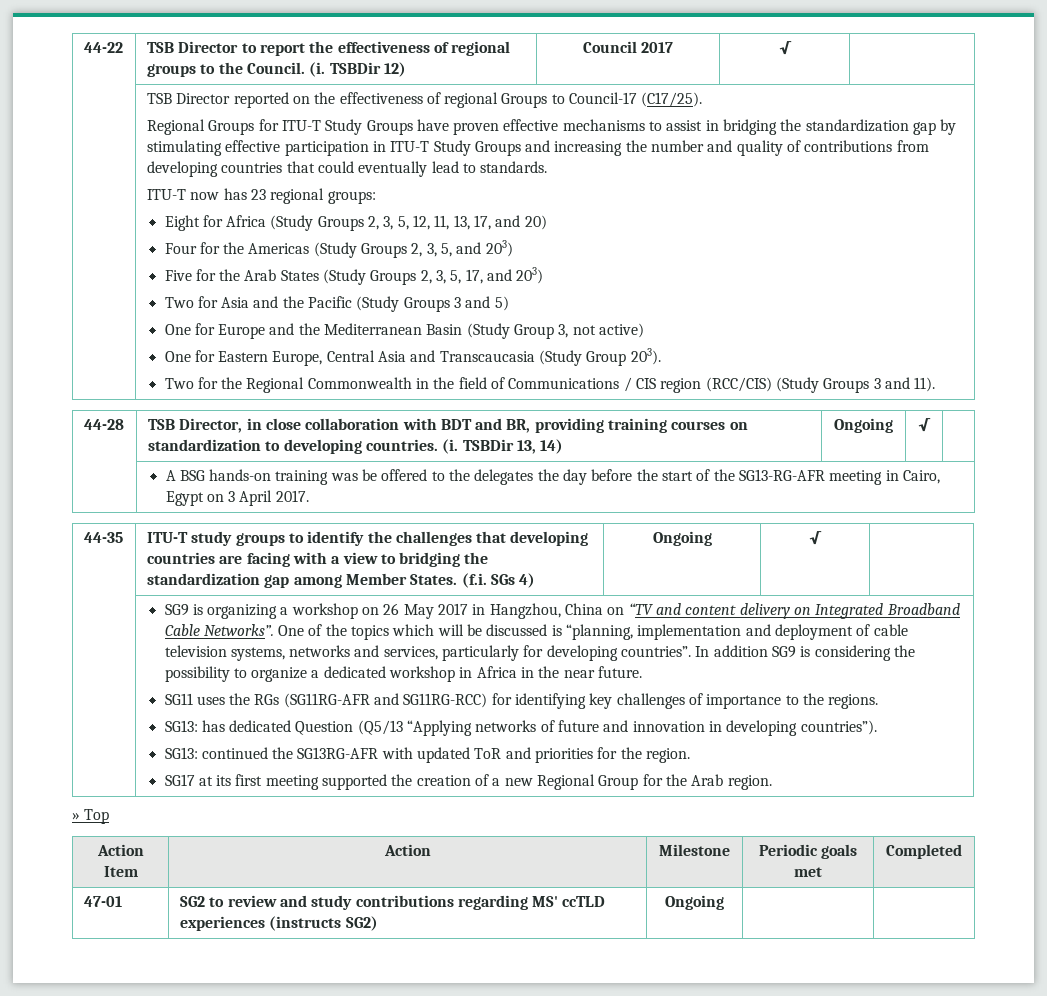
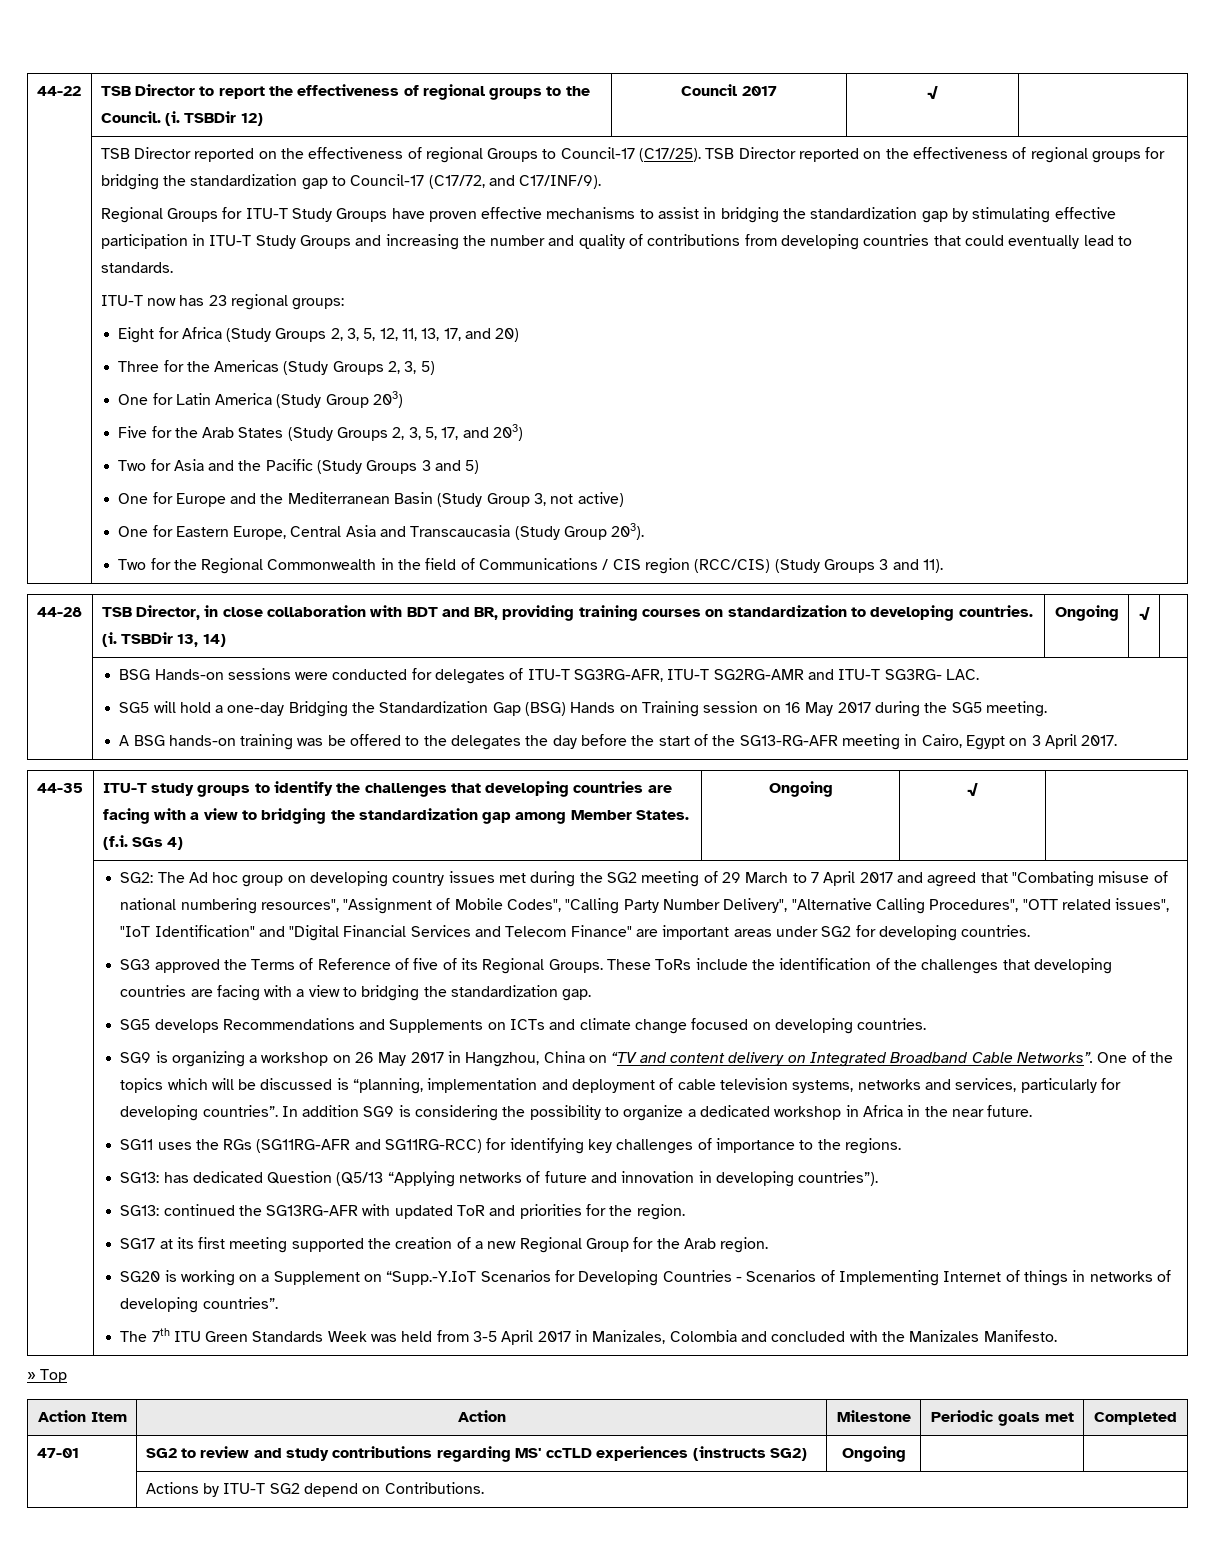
+ TSB Director reported on the effectiveness of regional groups for bridging the standardization gap to Council-17 (C17/72, and C17/INF/9).
- Four for the Americas (Study Groups 2, 3, 5, and 203)
+ Three for the Americas (Study Groups 2, 3, 5)
+ One for Latin America (Study Group 203)
+ BSG Hands-on sessions were conducted for delegates of ITU-T SG3RG-AFR, ITU-T SG2RG-AMR and ITU-T SG3RG- LAC.
+ SG5 will hold a one-day Bridging the Standardization Gap (BSG) Hands on Training session on 16 May 2017 during the SG5 meeting.
+ SG2: The Ad hoc group on developing country issues met during the SG2 meeting of 29 March to 7 April 2017 and agreed that "Combating misuse of national numbering resources", "Assignment of Mobile Codes", "Calling Party Number Delivery", "Alternative Calling Procedures", "OTT related issues", "IoT Identification" and "Digital Financial Services and Telecom Finance" are important areas under SG2 for developing countries.
+ SG3 approved the Terms of Reference of five of its Regional Groups. These ToRs include the identification of the challenges that developing countries are facing with a view to bridging the standardization gap.
+ SG5 develops Recommendations and Supplements on ICTs and climate change focused on developing countries.
+ SG20 is working on a Supplement on “Supp.-Y.IoT Scenarios for Developing Countries - Scenarios of Implementing Internet of things in networks of developing countries”.
+ The 7th ITU Green Standards Week was held from 3-5 April 2017 in Manizales, Colombia and concluded with the Manizales Manifesto.
+ | Actions by ITU-T SG2 depend on Contributions.

